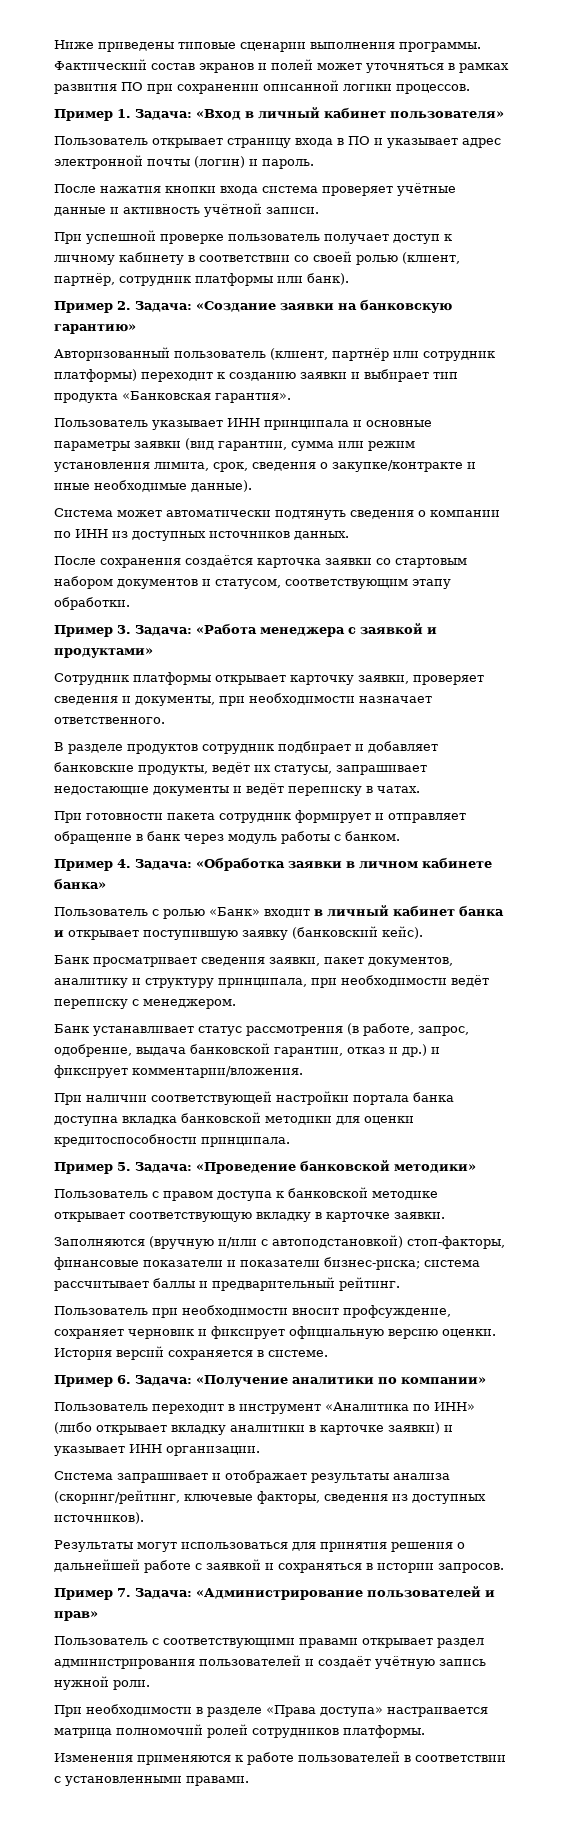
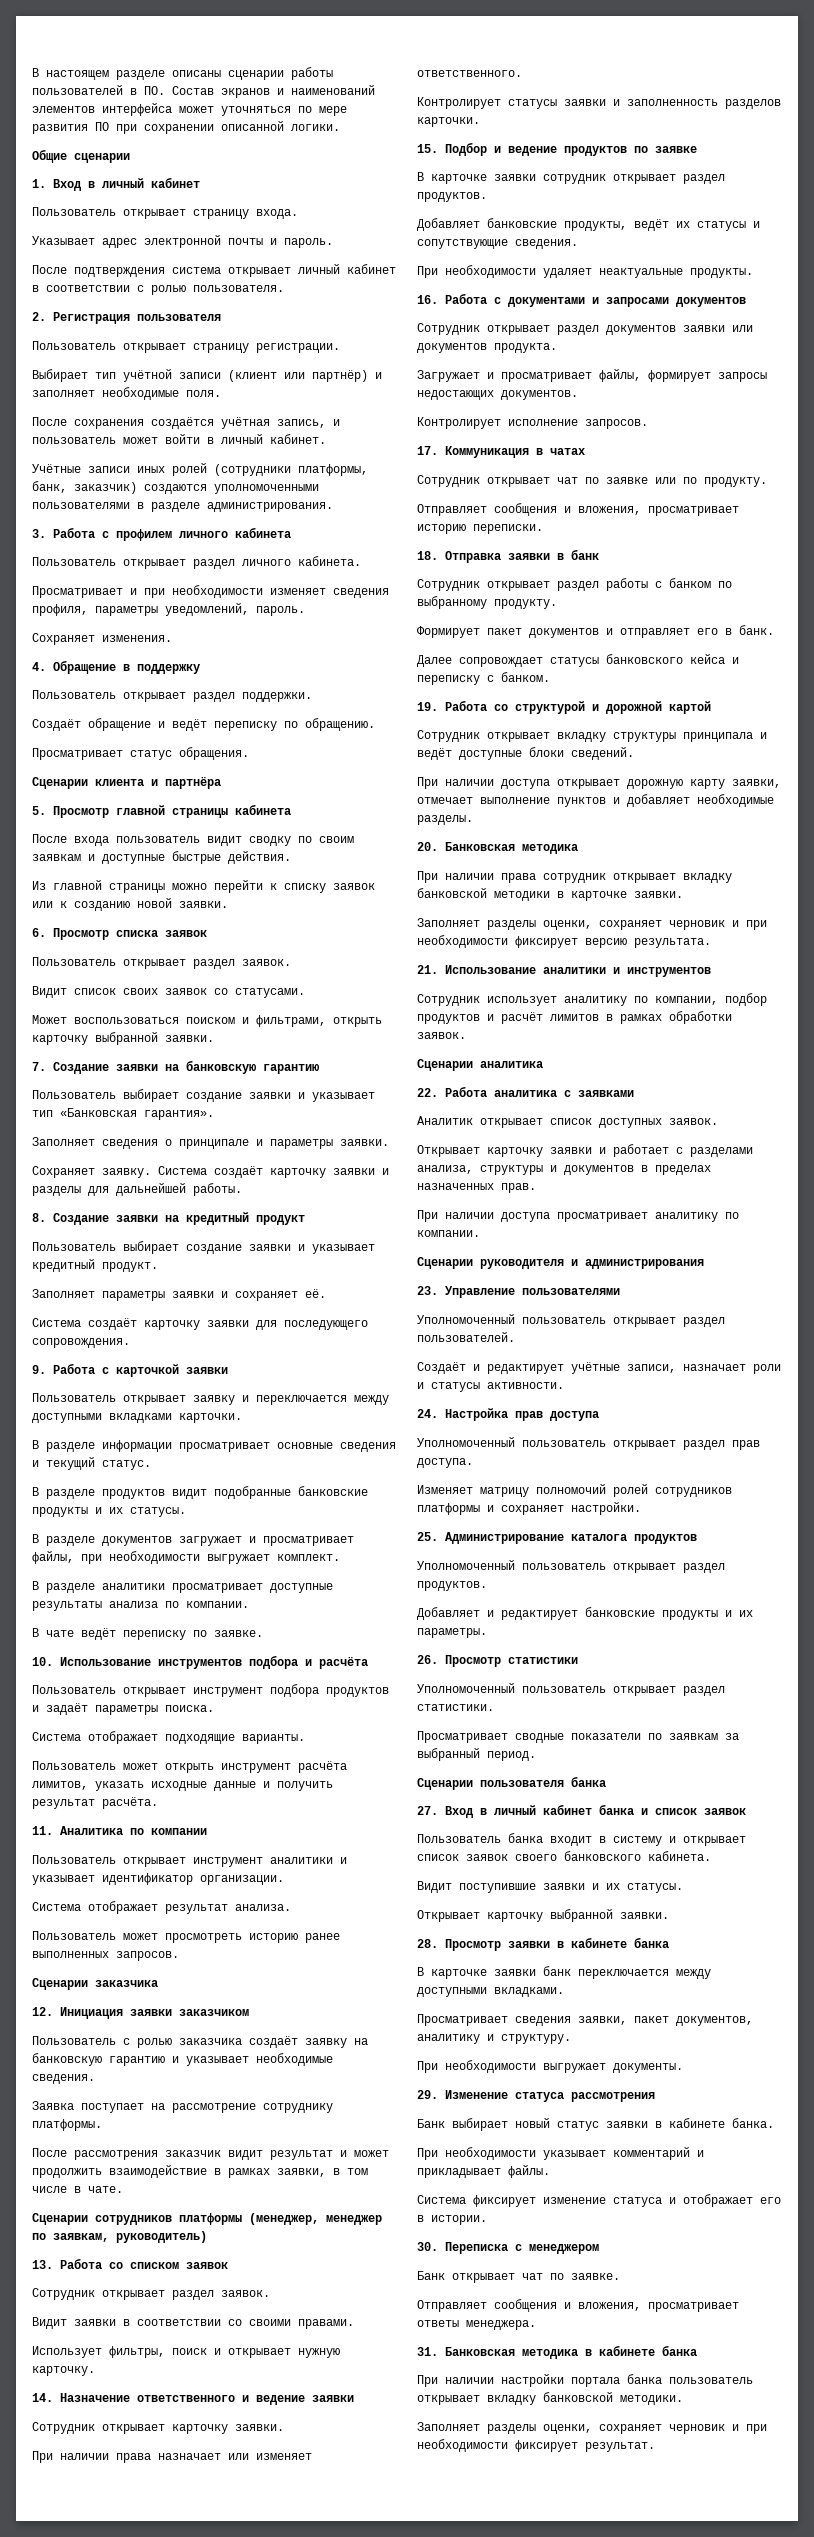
- Ниже приведены типовые сценарии выполнения программы. Фактический состав экранов и полей может уточняться в рамках развития ПО при сохранении описанной логики процессов.
- Пример 1. Задача: «Вход в личный кабинет пользователя»
- Пользователь открывает страницу входа в ПО и указывает адрес электронной почты (логин) и пароль.
+ В настоящем разделе описаны сценарии работы пользователей в ПО. Состав экранов и наименований элементов интерфейса может уточняться по мере развития ПО при сохранении описанной логики.
+ Общие сценарии
+ 1. Вход в личный кабинет
+ Пользователь открывает страницу входа.
+ Указывает адрес электронной почты и пароль.
- После нажатия кнопки входа система проверяет учётные данные и активность учётной записи.
- При успешной проверке пользователь получает доступ к личному кабинету в соответствии со своей ролью (клиент, партнёр, сотрудник платформы или банк).
- Пример 2. Задача: «Создание заявки на банковскую гарантию»
- Авторизованный пользователь (клиент, партнёр или сотрудник платформы) переходит к созданию заявки и выбирает тип продукта «Банковская гарантия».
- Пользователь указывает ИНН принципала и основные параметры заявки (вид гарантии, сумма или режим установления лимита, срок, сведения о закупке/контракте и иные необходимые данные).
- Система может автоматически подтянуть сведения о компании по ИНН из доступных источников данных.
- После сохранения создаётся карточка заявки со стартовым набором документов и статусом, соответствующим этапу обработки.
- Пример 3. Задача: «Работа менеджера с заявкой и продуктами»
- Сотрудник платформы открывает карточку заявки, проверяет сведения и документы, при необходимости назначает ответственного.
- В разделе продуктов сотрудник подбирает и добавляет банковские продукты, ведёт их статусы, запрашивает недостающие документы и ведёт переписку в чатах.
- При готовности пакета сотрудник формирует и отправляет обращение в банк через модуль работы с банком.
- Пример 4. Задача: «Обработка заявки в личном кабинете банка»
- Пользователь с ролью «Банк» входит в личный кабинет банка и открывает поступившую заявку (банковский кейс).
- Банк просматривает сведения заявки, пакет документов, аналитику и структуру принципала, при необходимости ведёт переписку с менеджером.
- Банк устанавливает статус рассмотрения (в работе, запрос, одобрение, выдача банковской гарантии, отказ и др.) и фиксирует комментарии/вложения.
- При наличии соответствующей настройки портала банка доступна вкладка банковской методики для оценки кредитоспособности принципала.
- Пример 5. Задача: «Проведение банковской методики»
- Пользователь с правом доступа к банковской методике открывает соответствующую вкладку в карточке заявки.
- Заполняются (вручную и/или с автоподстановкой) стоп-факторы, финансовые показатели и показатели бизнес-риска; система рассчитывает баллы и предварительный рейтинг.
- Пользователь при необходимости вносит профсуждение, сохраняет черновик и фиксирует официальную версию оценки. История версий сохраняется в системе.
- Пример 6. Задача: «Получение аналитики по компании»
- Пользователь переходит в инструмент «Аналитика по ИНН» (либо открывает вкладку аналитики в карточке заявки) и указывает ИНН организации.
- Система запрашивает и отображает результаты анализа (скоринг/рейтинг, ключевые факторы, сведения из доступных источников).
- Результаты могут использоваться для принятия решения о дальнейшей работе с заявкой и сохраняться в истории запросов.
- Пример 7. Задача: «Администрирование пользователей и прав»
- Пользователь с соответствующими правами открывает раздел администрирования пользователей и создаёт учётную запись нужной роли.
- При необходимости в разделе «Права доступа» настраивается матрица полномочий ролей сотрудников платформы.
- Изменения применяются к работе пользователей в соответствии с установленными правами.
+ После подтверждения система открывает личный кабинет в соответствии с ролью пользователя.
+ 2. Регистрация пользователя
+ Пользователь открывает страницу регистрации.
+ Выбирает тип учётной записи (клиент или партнёр) и заполняет необходимые поля.
+ После сохранения создаётся учётная запись, и пользователь может войти в личный кабинет.
+ Учётные записи иных ролей (сотрудники платформы, банк, заказчик) создаются уполномоченными пользователями в разделе администрирования.
+ 3. Работа с профилем личного кабинета
+ Пользователь открывает раздел личного кабинета.
+ Просматривает и при необходимости изменяет сведения профиля, параметры уведомлений, пароль.
+ Сохраняет изменения.
+ 4. Обращение в поддержку
+ Пользователь открывает раздел поддержки.
+ Создаёт обращение и ведёт переписку по обращению.
+ Просматривает статус обращения.
+ Сценарии клиента и партнёра
+ 5. Просмотр главной страницы кабинета
+ После входа пользователь видит сводку по своим заявкам и доступные быстрые действия.
+ Из главной страницы можно перейти к списку заявок или к созданию новой заявки.
+ 6. Просмотр списка заявок
+ Пользователь открывает раздел заявок.
+ Видит список своих заявок со статусами.
+ Может воспользоваться поиском и фильтрами, открыть карточку выбранной заявки.
+ 7. Создание заявки на банковскую гарантию
+ Пользователь выбирает создание заявки и указывает тип «Банковская гарантия».
+ Заполняет сведения о принципале и параметры заявки.
+ Сохраняет заявку. Система создаёт карточку заявки и разделы для дальнейшей работы.
+ 8. Создание заявки на кредитный продукт
+ Пользователь выбирает создание заявки и указывает кредитный продукт.
+ Заполняет параметры заявки и сохраняет её.
+ Система создаёт карточку заявки для последующего сопровождения.
+ 9. Работа с карточкой заявки
+ Пользователь открывает заявку и переключается между доступными вкладками карточки.
+ В разделе информации просматривает основные сведения и текущий статус.
+ В разделе продуктов видит подобранные банковские продукты и их статусы.
+ В разделе документов загружает и просматривает файлы, при необходимости выгружает комплект.
+ В разделе аналитики просматривает доступные результаты анализа по компании.
+ В чате ведёт переписку по заявке.
+ 10. Использование инструментов подбора и расчёта
+ Пользователь открывает инструмент подбора продуктов и задаёт параметры поиска.
+ Система отображает подходящие варианты.
+ Пользователь может открыть инструмент расчёта лимитов, указать исходные данные и получить результат расчёта.
+ 11. Аналитика по компании
+ Пользователь открывает инструмент аналитики и указывает идентификатор организации.
+ Система отображает результат анализа.
+ Пользователь может просмотреть историю ранее выполненных запросов.
+ Сценарии заказчика
+ 12. Инициация заявки заказчиком
+ Пользователь с ролью заказчика создаёт заявку на банковскую гарантию и указывает необходимые сведения.
+ Заявка поступает на рассмотрение сотруднику платформы.
+ После рассмотрения заказчик видит результат и может продолжить взаимодействие в рамках заявки, в том числе в чате.
+ Сценарии сотрудников платформы (менеджер, менеджер по заявкам, руководитель)
+ 13. Работа со списком заявок
+ Сотрудник открывает раздел заявок.
+ Видит заявки в соответствии со своими правами.
+ Использует фильтры, поиск и открывает нужную карточку.
+ 14. Назначение ответственного и ведение заявки
+ Сотрудник открывает карточку заявки.
+ При наличии права назначает или изменяет ответственного.
+ Контролирует статусы заявки и заполненность разделов карточки.
+ 15. Подбор и ведение продуктов по заявке
+ В карточке заявки сотрудник открывает раздел продуктов.
+ Добавляет банковские продукты, ведёт их статусы и сопутствующие сведения.
+ При необходимости удаляет неактуальные продукты.
+ 16. Работа с документами и запросами документов
+ Сотрудник открывает раздел документов заявки или документов продукта.
+ Загружает и просматривает файлы, формирует запросы недостающих документов.
+ Контролирует исполнение запросов.
+ 17. Коммуникация в чатах
+ Сотрудник открывает чат по заявке или по продукту.
+ Отправляет сообщения и вложения, просматривает историю переписки.
+ 18. Отправка заявки в банк
+ Сотрудник открывает раздел работы с банком по выбранному продукту.
+ Формирует пакет документов и отправляет его в банк.
+ Далее сопровождает статусы банковского кейса и переписку с банком.
+ 19. Работа со структурой и дорожной картой
+ Сотрудник открывает вкладку структуры принципала и ведёт доступные блоки сведений.
+ При наличии доступа открывает дорожную карту заявки, отмечает выполнение пунктов и добавляет необходимые разделы.
+ 20. Банковская методика
+ При наличии права сотрудник открывает вкладку банковской методики в карточке заявки.
+ Заполняет разделы оценки, сохраняет черновик и при необходимости фиксирует версию результата.
+ 21. Использование аналитики и инструментов
+ Сотрудник использует аналитику по компании, подбор продуктов и расчёт лимитов в рамках обработки заявок.
+ Сценарии аналитика
+ 22. Работа аналитика с заявками
+ Аналитик открывает список доступных заявок.
+ Открывает карточку заявки и работает с разделами анализа, структуры и документов в пределах назначенных прав.
+ При наличии доступа просматривает аналитику по компании.
+ Сценарии руководителя и администрирования
+ 23. Управление пользователями
+ Уполномоченный пользователь открывает раздел пользователей.
+ Создаёт и редактирует учётные записи, назначает роли и статусы активности.
+ 24. Настройка прав доступа
+ Уполномоченный пользователь открывает раздел прав доступа.
+ Изменяет матрицу полномочий ролей сотрудников платформы и сохраняет настройки.
+ 25. Администрирование каталога продуктов
+ Уполномоченный пользователь открывает раздел продуктов.
+ Добавляет и редактирует банковские продукты и их параметры.
+ 26. Просмотр статистики
+ Уполномоченный пользователь открывает раздел статистики.
+ Просматривает сводные показатели по заявкам за выбранный период.
+ Сценарии пользователя банка
+ 27. Вход в личный кабинет банка и список заявок
+ Пользователь банка входит в систему и открывает список заявок своего банковского кабинета.
+ Видит поступившие заявки и их статусы.
+ Открывает карточку выбранной заявки.
+ 28. Просмотр заявки в кабинете банка
+ В карточке заявки банк переключается между доступными вкладками.
+ Просматривает сведения заявки, пакет документов, аналитику и структуру.
+ При необходимости выгружает документы.
+ 29. Изменение статуса рассмотрения
+ Банк выбирает новый статус заявки в кабинете банка.
+ При необходимости указывает комментарий и прикладывает файлы.
+ Система фиксирует изменение статуса и отображает его в истории.
+ 30. Переписка с менеджером
+ Банк открывает чат по заявке.
+ Отправляет сообщения и вложения, просматривает ответы менеджера.
+ 31. Банковская методика в кабинете банка
+ При наличии настройки портала банка пользователь открывает вкладку банковской методики.
+ Заполняет разделы оценки, сохраняет черновик и при необходимости фиксирует результат.

